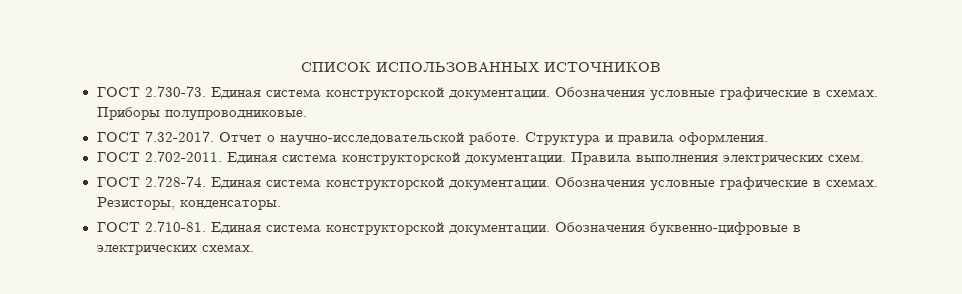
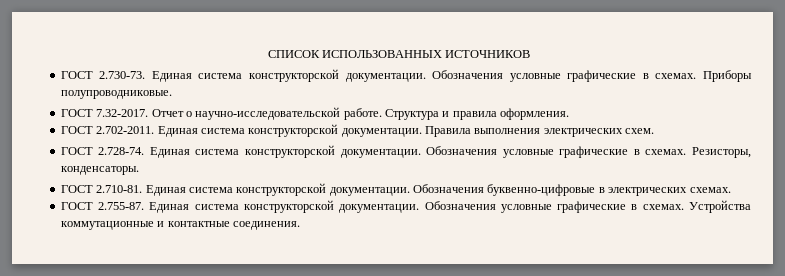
+ ГОСТ 2.755-87. Единая система конструкторской документации. Обозначения условные графические в схемах. Устройства коммутационные и контактные соединения.

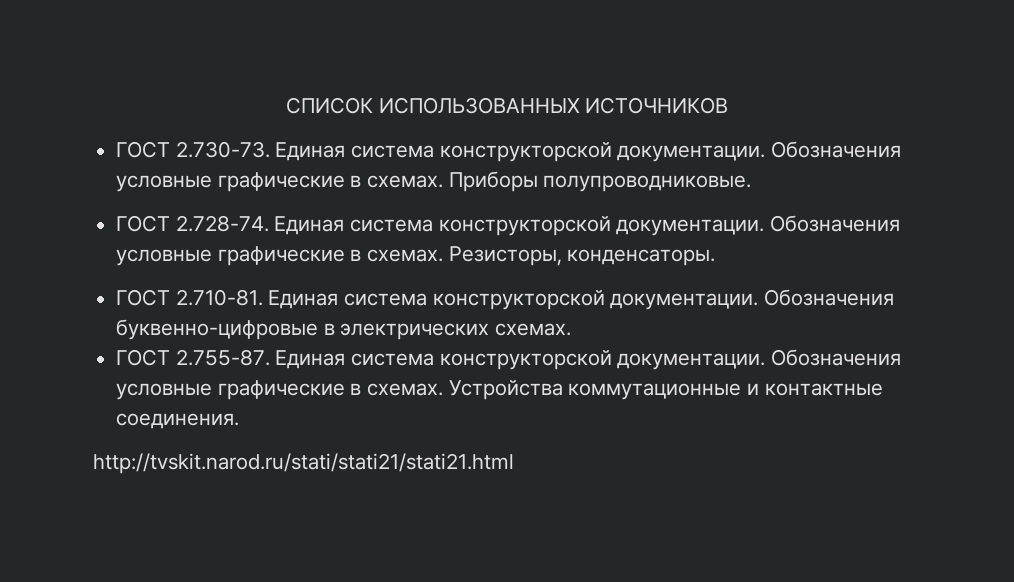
- ГОСТ 7.32-2017. Отчет о научно-исследовательской работе. Структура и правила оформления.
- ГОСТ 2.702-2011. Единая система конструкторской документации. Правила выполнения электрических схем.
+ http://tvskit.narod.ru/stati/stati21/stati21.html

